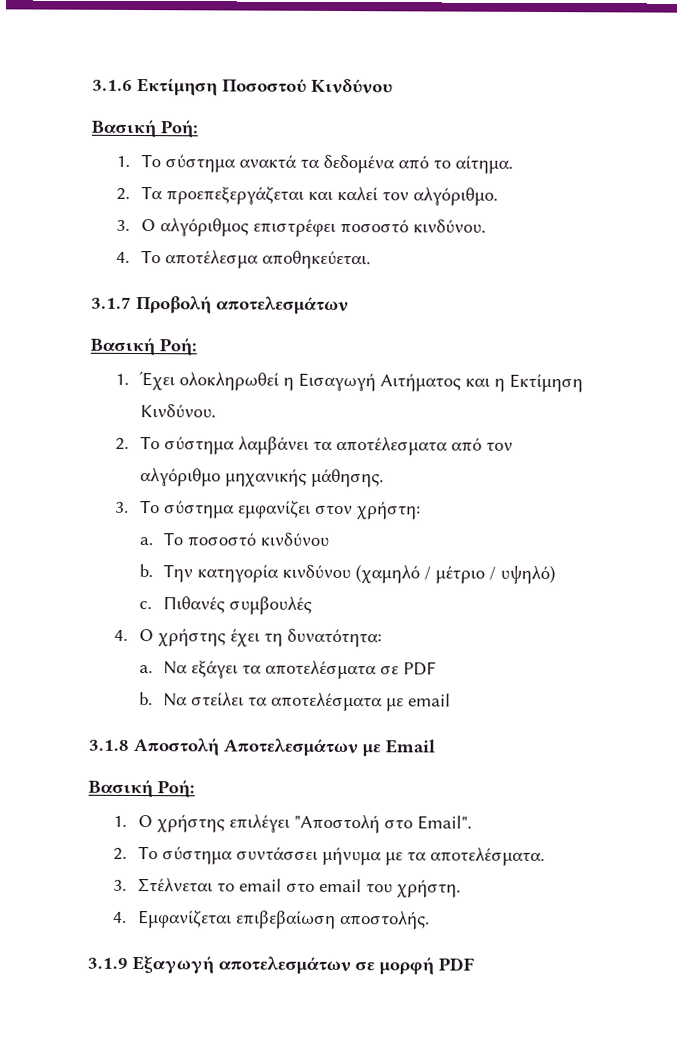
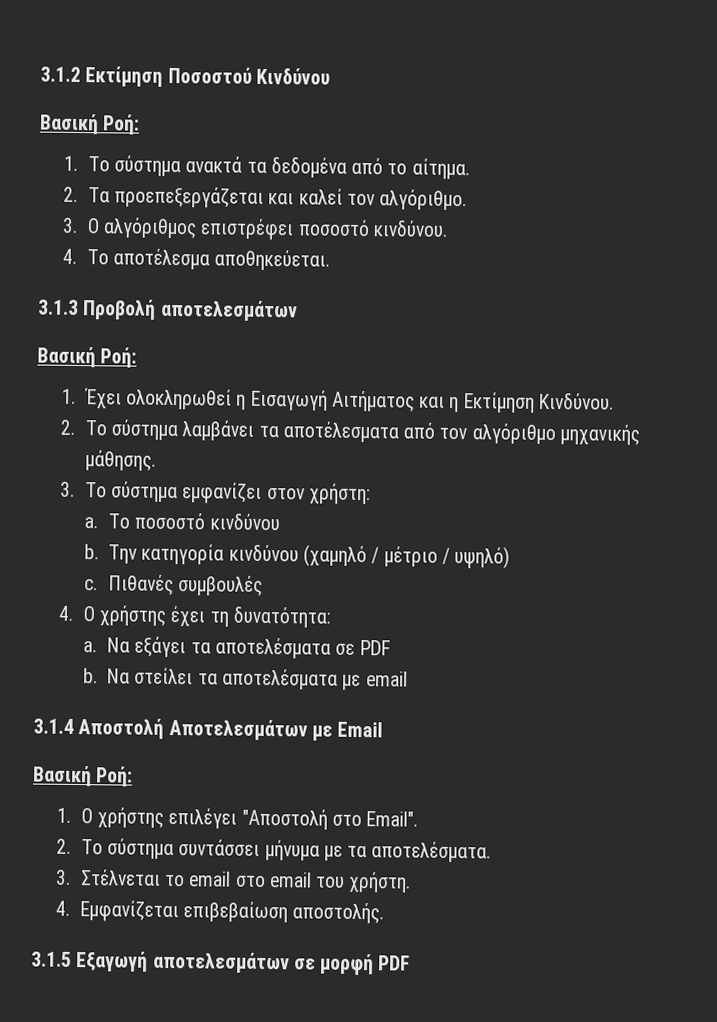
- 3.1.6 Εκτίμηση Ποσοστού Κινδύνου
+ 3.1.2 Εκτίμηση Ποσοστού Κινδύνου
- 3.1.7 Προβολή αποτελεσμάτων
+ 3.1.3 Προβολή αποτελεσμάτων
- 3.1.8 Αποστολή Αποτελεσμάτων με Email
+ 3.1.4 Αποστολή Αποτελεσμάτων με Email
- 3.1.9 Εξαγωγή αποτελεσμάτων σε μορφή PDF
+ 3.1.5 Εξαγωγή αποτελεσμάτων σε μορφή PDF

